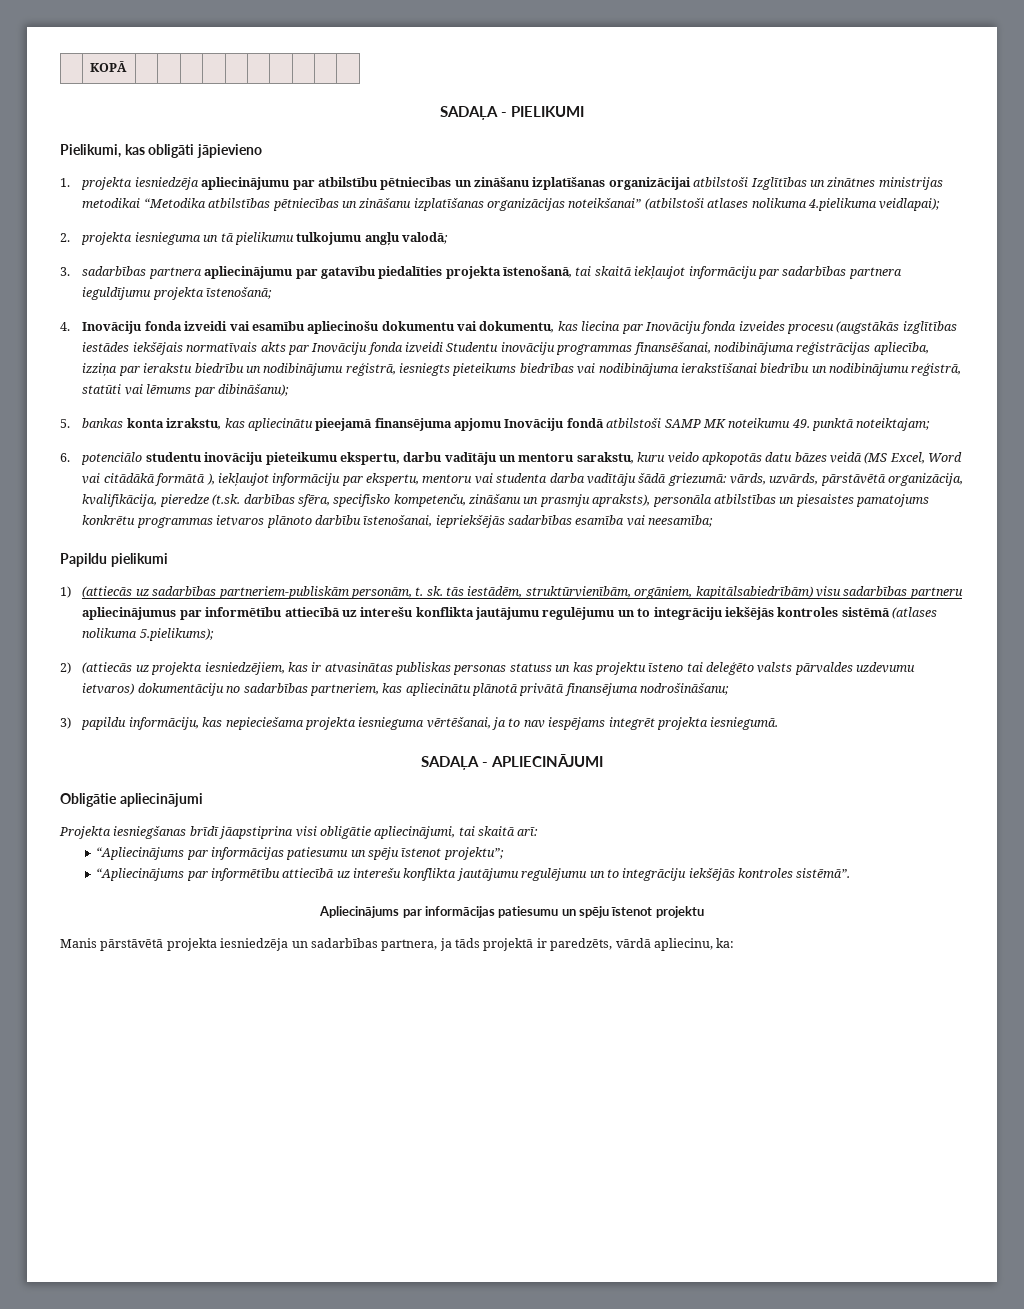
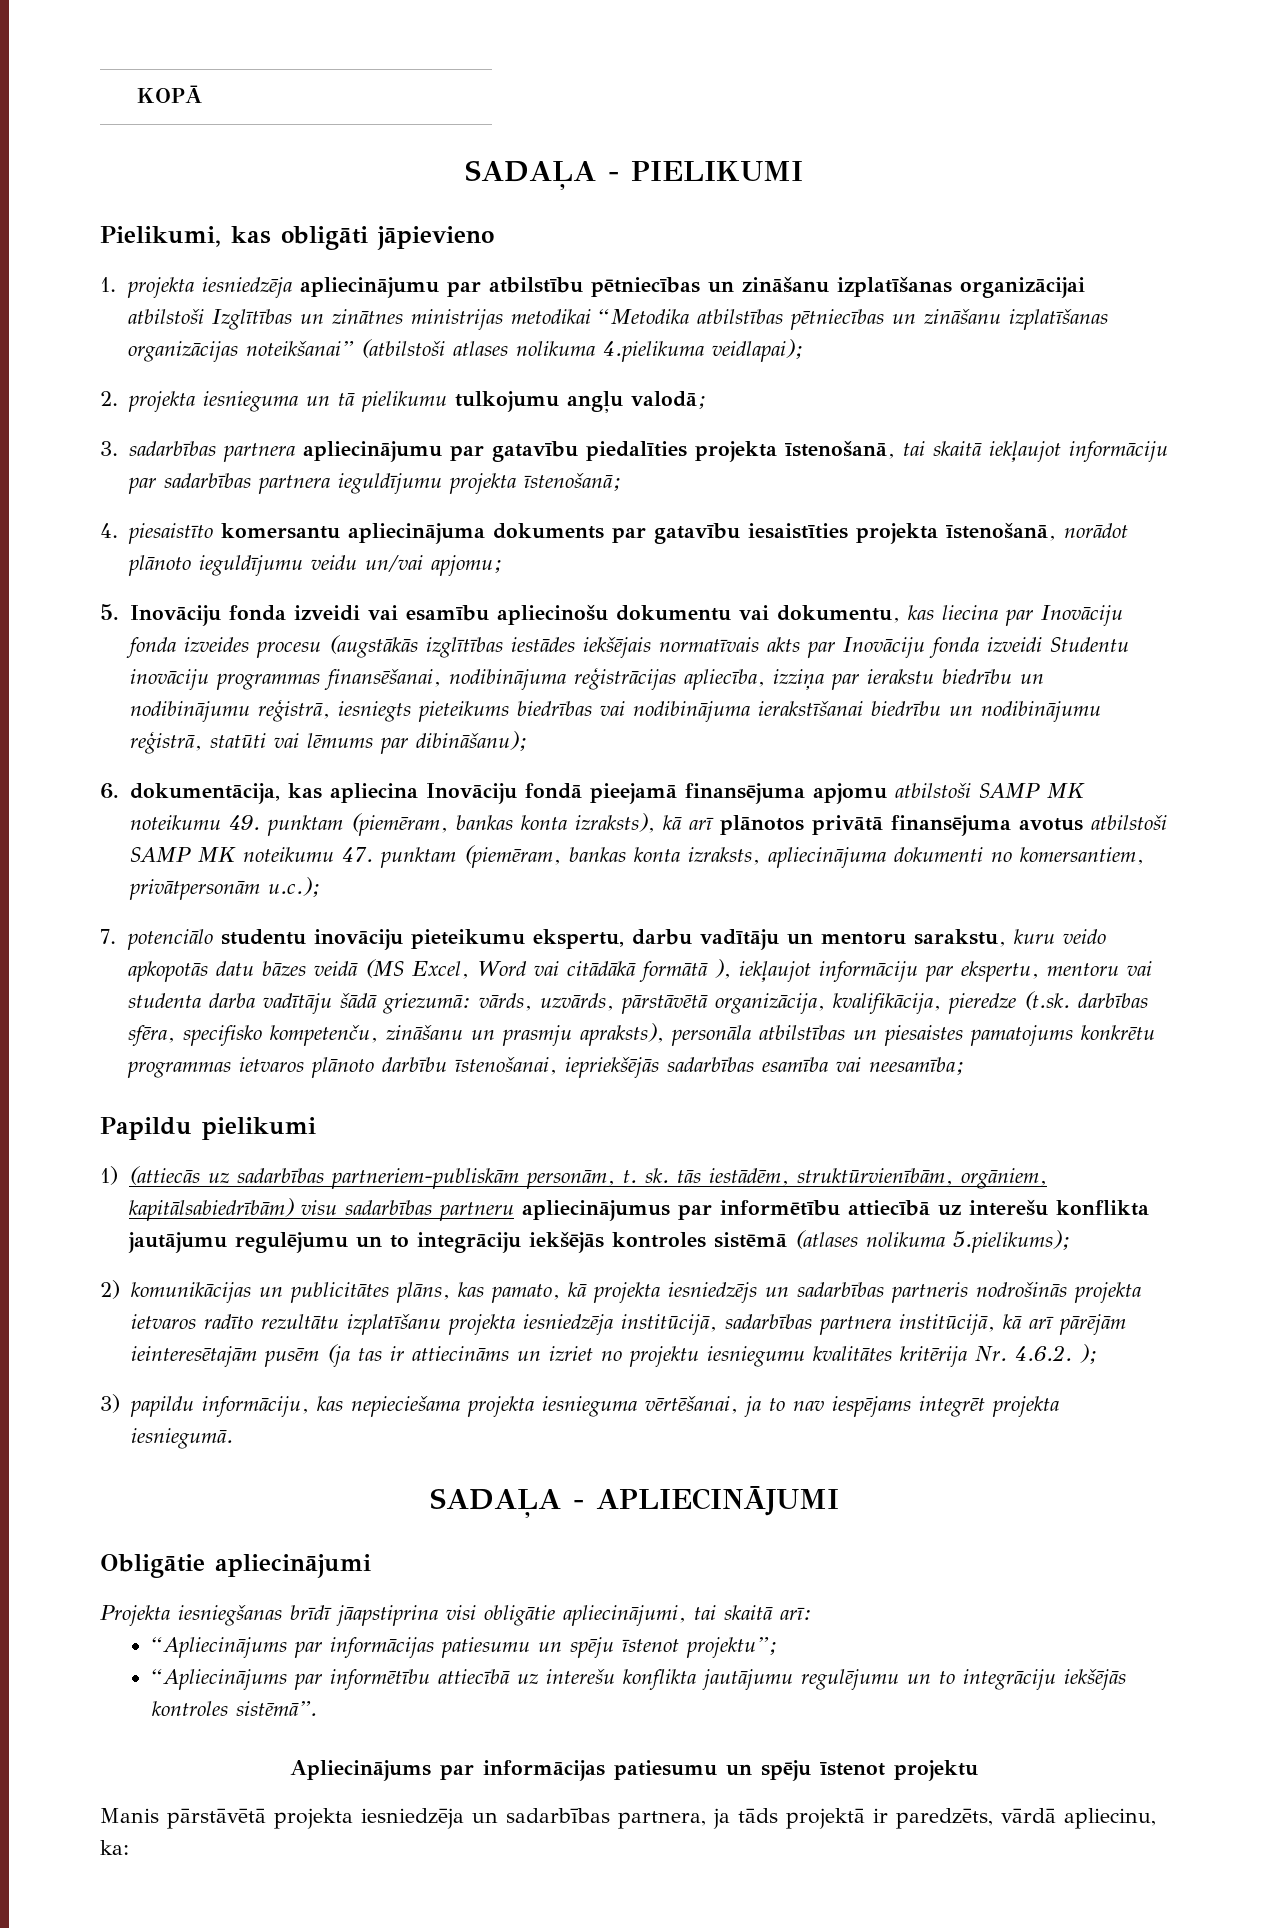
- 4. Inovāciju fonda izveidi vai esamību apliecinošu dokumentu vai dokumentu, kas liecina par Inovāciju fonda izveides procesu (augstākās izglītības iestādes iekšējais normatīvais akts par Inovāciju fonda izveidi Studentu inovāciju programmas finansēšanai, nodibinājuma reģistrācijas apliecība, izziņa par ierakstu biedrību un nodibinājumu reģistrā, iesniegts pieteikums biedrības vai nodibinājuma ierakstīšanai biedrību un nodibinājumu reģistrā, statūti vai lēmums par dibināšanu);
+ 4. piesaistīto komersantu apliecinājuma dokuments par gatavību iesaistīties projekta īstenošanā, norādot plānoto ieguldījumu veidu un/vai apjomu;
+ 5. Inovāciju fonda izveidi vai esamību apliecinošu dokumentu vai dokumentu, kas liecina par Inovāciju fonda izveides procesu (augstākās izglītības iestādes iekšējais normatīvais akts par Inovāciju fonda izveidi Studentu inovāciju programmas finansēšanai, nodibinājuma reģistrācijas apliecība, izziņa par ierakstu biedrību un nodibinājumu reģistrā, iesniegts pieteikums biedrības vai nodibinājuma ierakstīšanai biedrību un nodibinājumu reģistrā, statūti vai lēmums par dibināšanu);
- 5. bankas konta izrakstu, kas apliecinātu pieejamā finansējuma apjomu Inovāciju fondā atbilstoši SAMP MK noteikumu 49. punktā noteiktajam;
- 6. potenciālo studentu inovāciju pieteikumu ekspertu, darbu vadītāju un mentoru sarakstu, kuru veido apkopotās datu bāzes veidā (MS Excel, Word vai citādākā formātā ), iekļaujot informāciju par ekspertu, mentoru vai studenta darba vadītāju šādā griezumā:
+ 6. dokumentācija, kas apliecina Inovāciju fondā pieejamā finansējuma apjomu atbilstoši SAMP MK noteikumu 49. punktam (piemēram, bankas konta izraksts), kā arī plānotos privātā finansējuma avotus atbilstoši SAMP MK noteikumu 47. punktam (piemēram, bankas konta izraksts, apliecinājuma dokumenti no komersantiem, privātpersonām u.c.);
+ 7. potenciālo studentu inovāciju pieteikumu ekspertu, darbu vadītāju un mentoru sarakstu, kuru veido apkopotās datu bāzes veidā (MS Excel, Word vai citādākā formātā ), iekļaujot informāciju par ekspertu, mentoru vai studenta darba vadītāju šādā griezumā:
- 2) (attiecās uz projekta iesniedzējiem, kas ir atvasinātas publiskas personas statuss un kas projektu īsteno tai deleģēto valsts pārvaldes uzdevumu ietvaros) dokumentāciju no sadarbības partneriem, kas apliecinātu plānotā privātā finansējuma nodrošināšanu;
+ 2) komunikācijas un publicitātes plāns, kas pamato, kā projekta iesniedzējs un sadarbības partneris nodrošinās projekta ietvaros radīto rezultātu izplatīšanu projekta iesniedzēja institūcijā, sadarbības partnera institūcijā, kā arī pārējām ieinteresētajām pusēm (ja tas ir attiecināms un izriet no projektu iesniegumu kvalitātes kritērija Nr. 4.6.2. );

